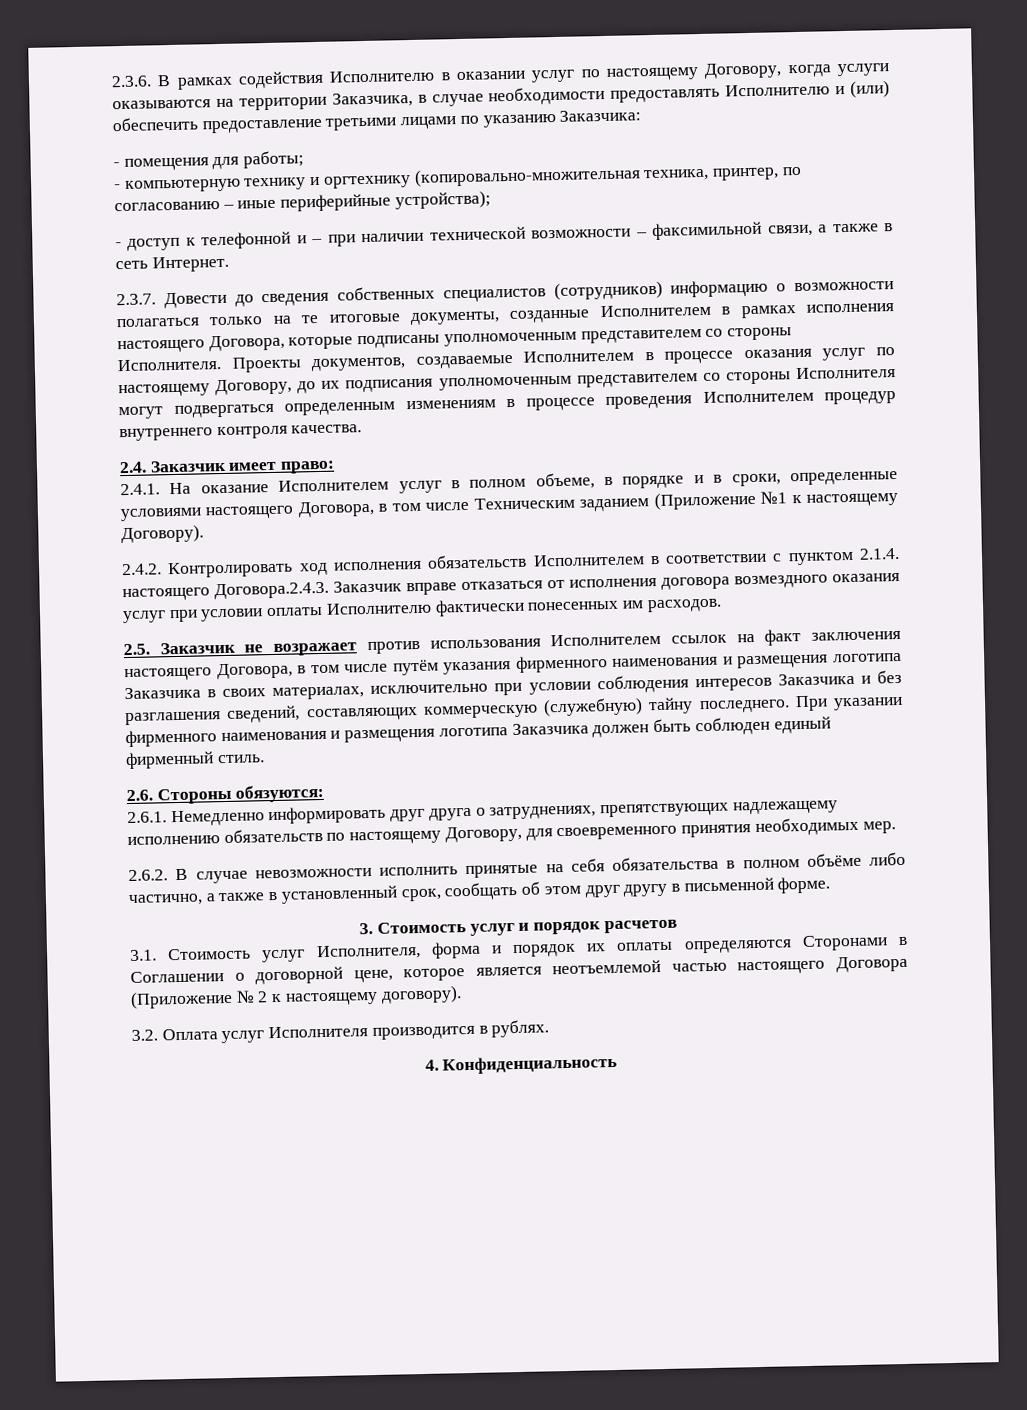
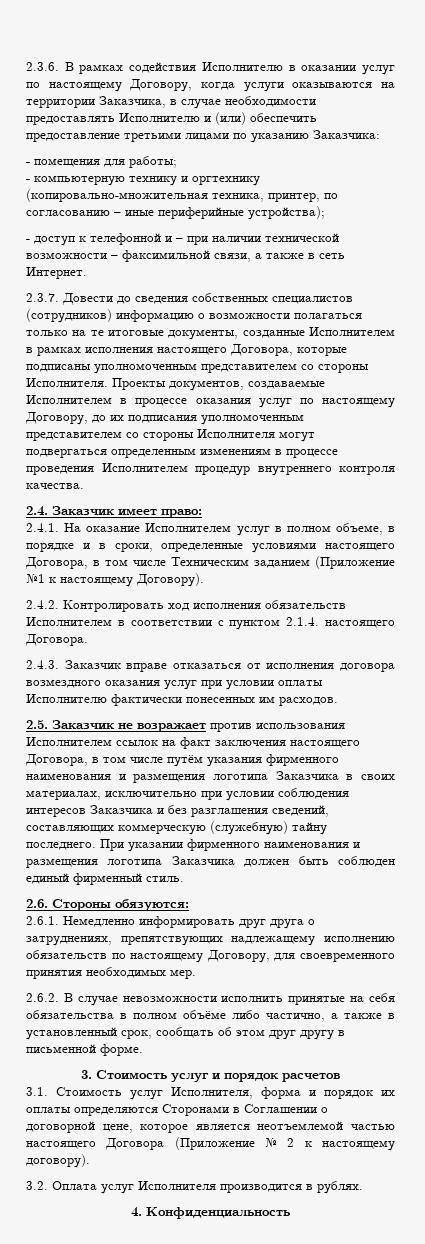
- 2.4.2. Контролировать ход исполнения обязательств Исполнителем в соответствии с пунктом 2.1.4. настоящего Договора.2.4.3. Заказчик вправе отказаться от исполнения договора возмездного оказания услуг при условии оплаты Исполнителю фактически понесенных им расходов.
+ 2.4.2. Контролировать ход исполнения обязательств Исполнителем в соответствии с пунктом 2.1.4. настоящего Договора.
+ 2.4.3. Заказчик вправе отказаться от исполнения договора возмездного оказания услуг при условии оплаты Исполнителю фактически понесенных им расходов.

